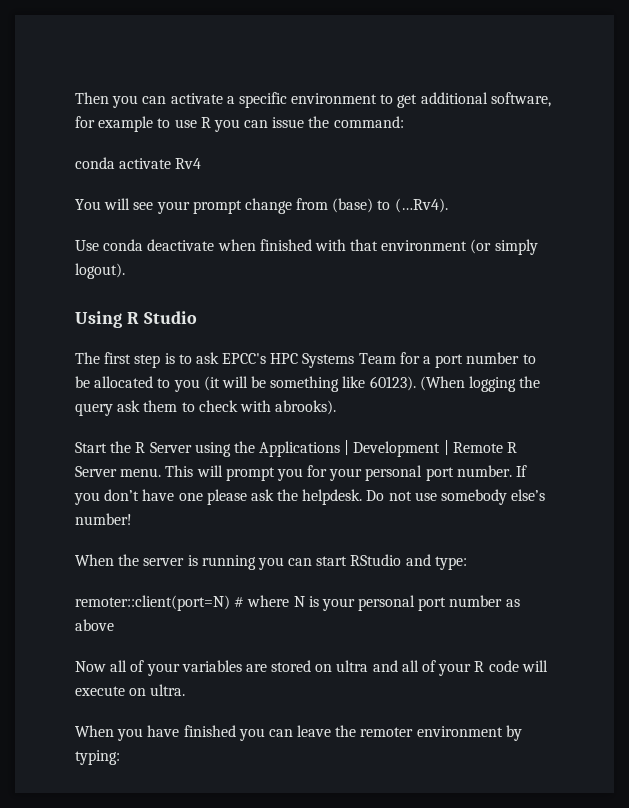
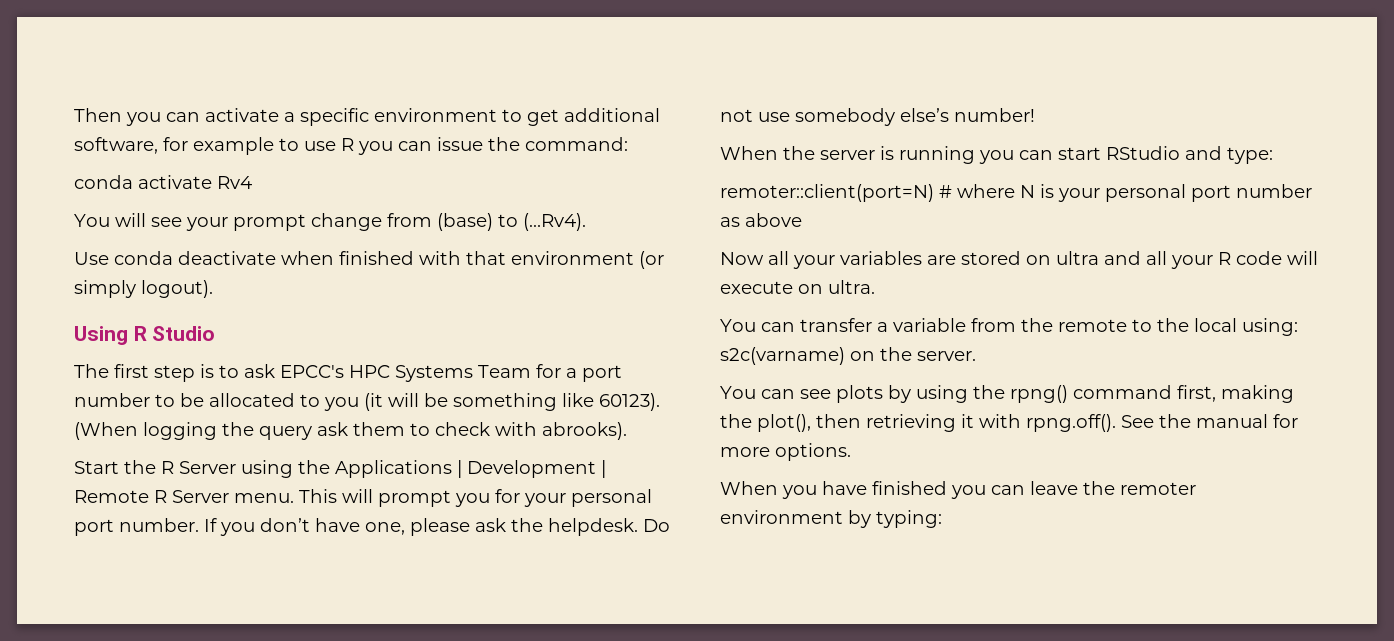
- If you don’t have one please ask the helpdesk.
+ If you don’t have one, please ask the helpdesk.
- Now all of your variables are stored on ultra and all of your R code will execute on ultra.
+ Now all your variables are stored on ultra and all your R code will execute on ultra.
+ You can transfer a variable from the remote to the local using: s2c(varname) on the server.
+ You can see plots by using the rpng() command first, making the plot(), then retrieving it with rpng.off(). See the manual for more options.

